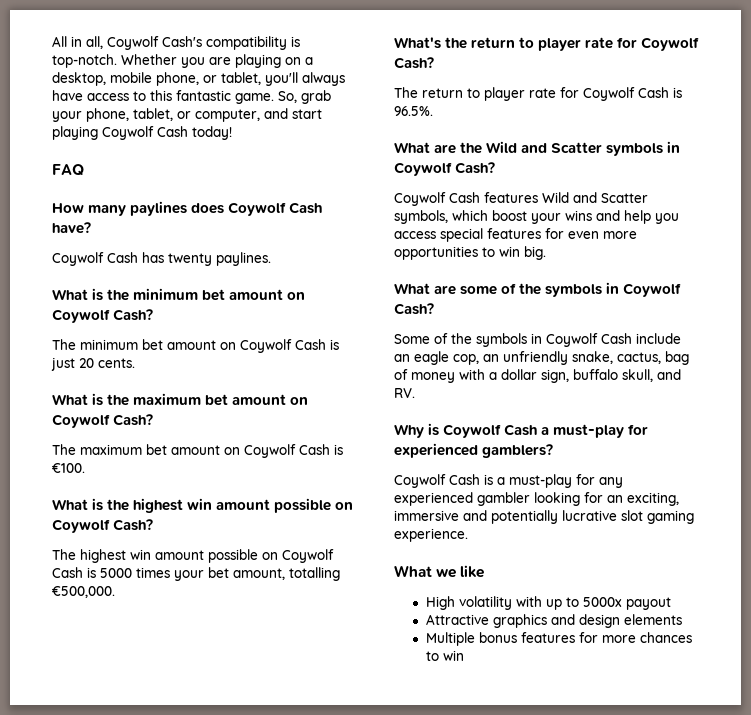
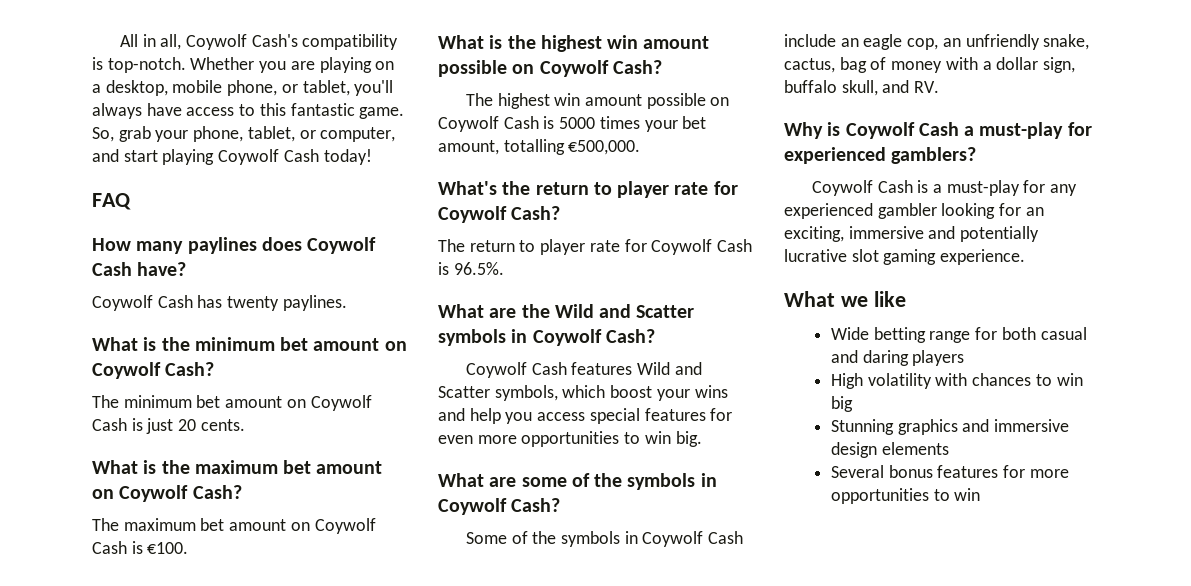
- High volatility with up to 5000x payout
- Attractive graphics and design elements
+ Wide betting range for both casual and daring players
+ High volatility with chances to win big
+ Stunning graphics and immersive design elements
- Multiple bonus features for more chances to win
+ Several bonus features for more opportunities to win

